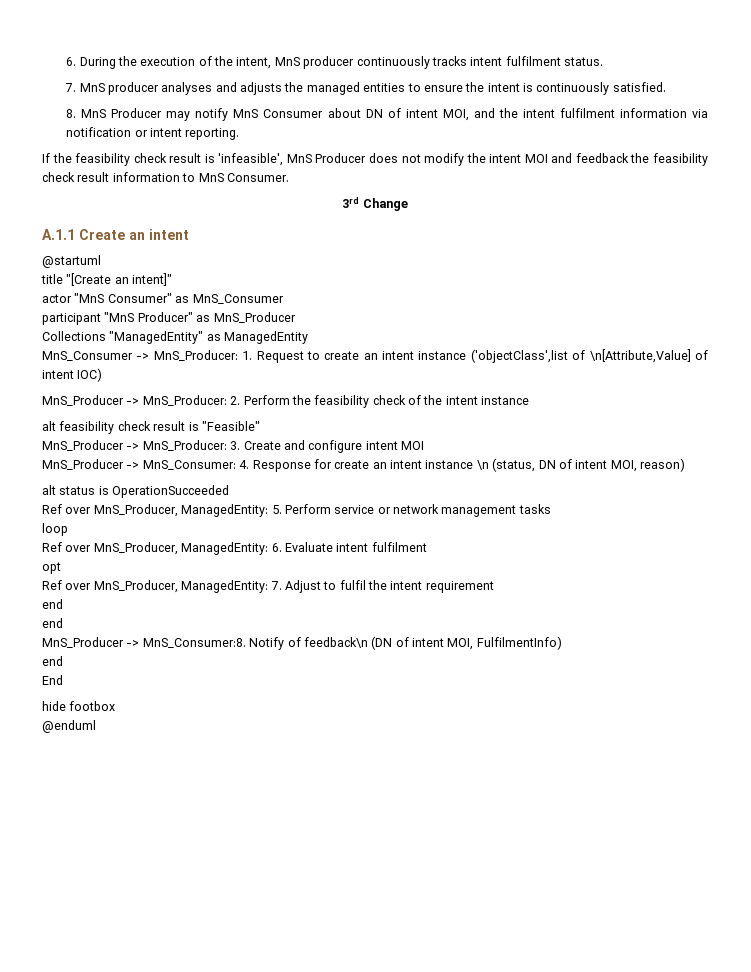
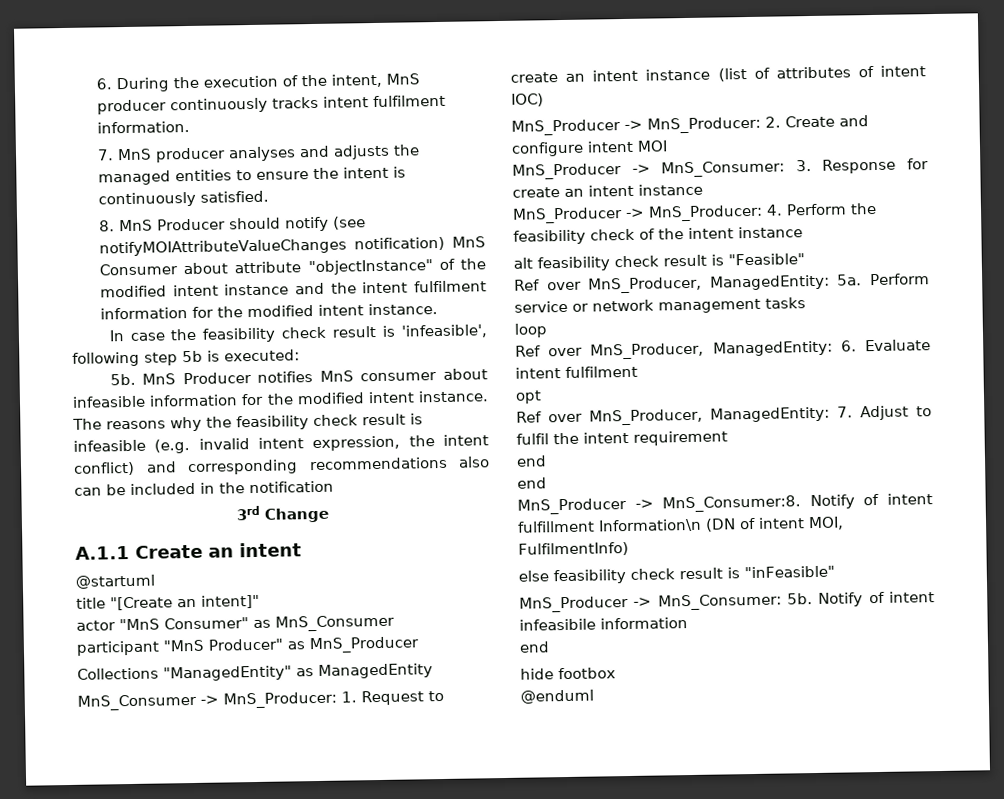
- 6. During the execution of the intent, MnS producer continuously tracks intent fulfilment status.
+ 6. During the execution of the intent, MnS producer continuously tracks intent fulfilment information.
- 8. MnS Producer may notify MnS Consumer about DN of intent MOI, and the intent fulfilment information via notification or intent reporting.
- If the feasibility check result is 'infeasible', MnS Producer does not modify the intent MOI and feedback the feasibility check result information to MnS Consumer.
+ 8. MnS Producer should notify (see notifyMOIAttributeValueChanges notification) MnS Consumer about attribute "objectInstance" of the modified intent instance and the intent fulfilment information for the modified intent instance.
+ In case the feasibility check result is 'infeasible', following step 5b is executed:
+ 5b. MnS Producer notifies MnS consumer about infeasible information for the modified intent instance. The reasons why the feasibility check result is infeasible (e.g. invalid intent expression, the intent conflict) and corresponding recommendations also can be included in the notification
- MnS_Consumer -> MnS_Producer: 1. Request to create an intent instance ('objectClass',list of \n[Attribute,Value] of intent IOC)
+ MnS_Consumer -> MnS_Producer: 1. Request to create an intent instance (list of attributes of intent IOC)
- MnS_Producer -> MnS_Producer: 2. Perform the feasibility check of the intent instance
+ MnS_Producer -> MnS_Producer: 2. Create and configure intent MOI
+ MnS_Producer -> MnS_Consumer: 3. Response for create an intent instance
+ MnS_Producer -> MnS_Producer: 4. Perform the feasibility check of the intent instance
- MnS_Producer -> MnS_Producer: 3. Create and configure intent MOI
- MnS_Producer -> MnS_Consumer: 4. Response for create an intent instance \n (status, DN of intent MOI, reason)
- alt status is OperationSucceeded
- Ref over MnS_Producer, ManagedEntity: 5. Perform service or network management tasks
+ Ref over MnS_Producer, ManagedEntity: 5a. Perform service or network management tasks
- Notify of feedback\n (DN of intent MOI, FulfilmentInfo)
+ Notify of intent fulfillment Information\n (DN of intent MOI, FulfilmentInfo)
+ else feasibility check result is "inFeasible"
+ MnS_Producer -> MnS_Consumer: 5b. Notify of intent infeasibile information
  end
- End

